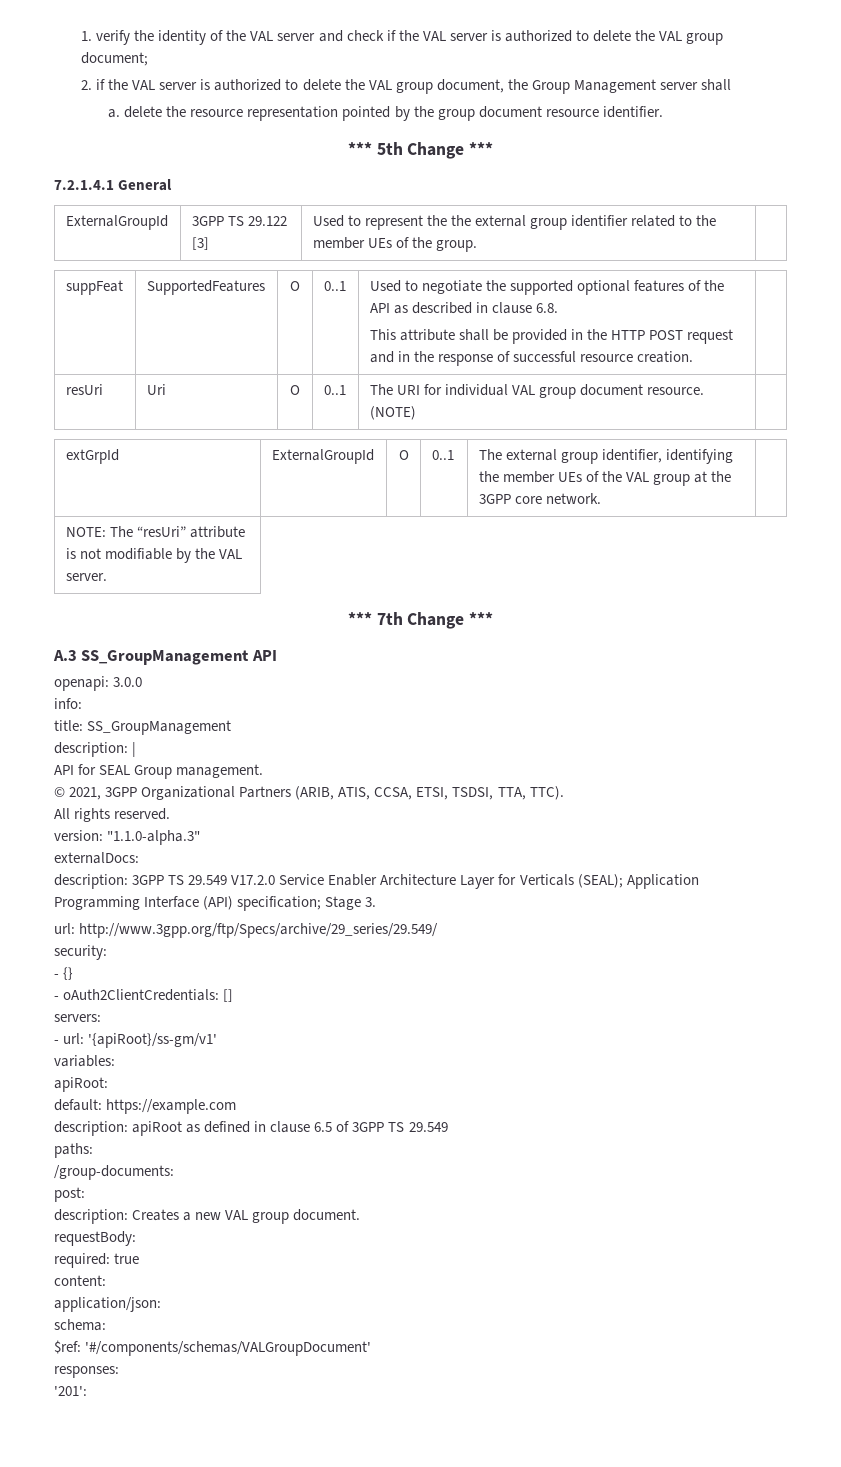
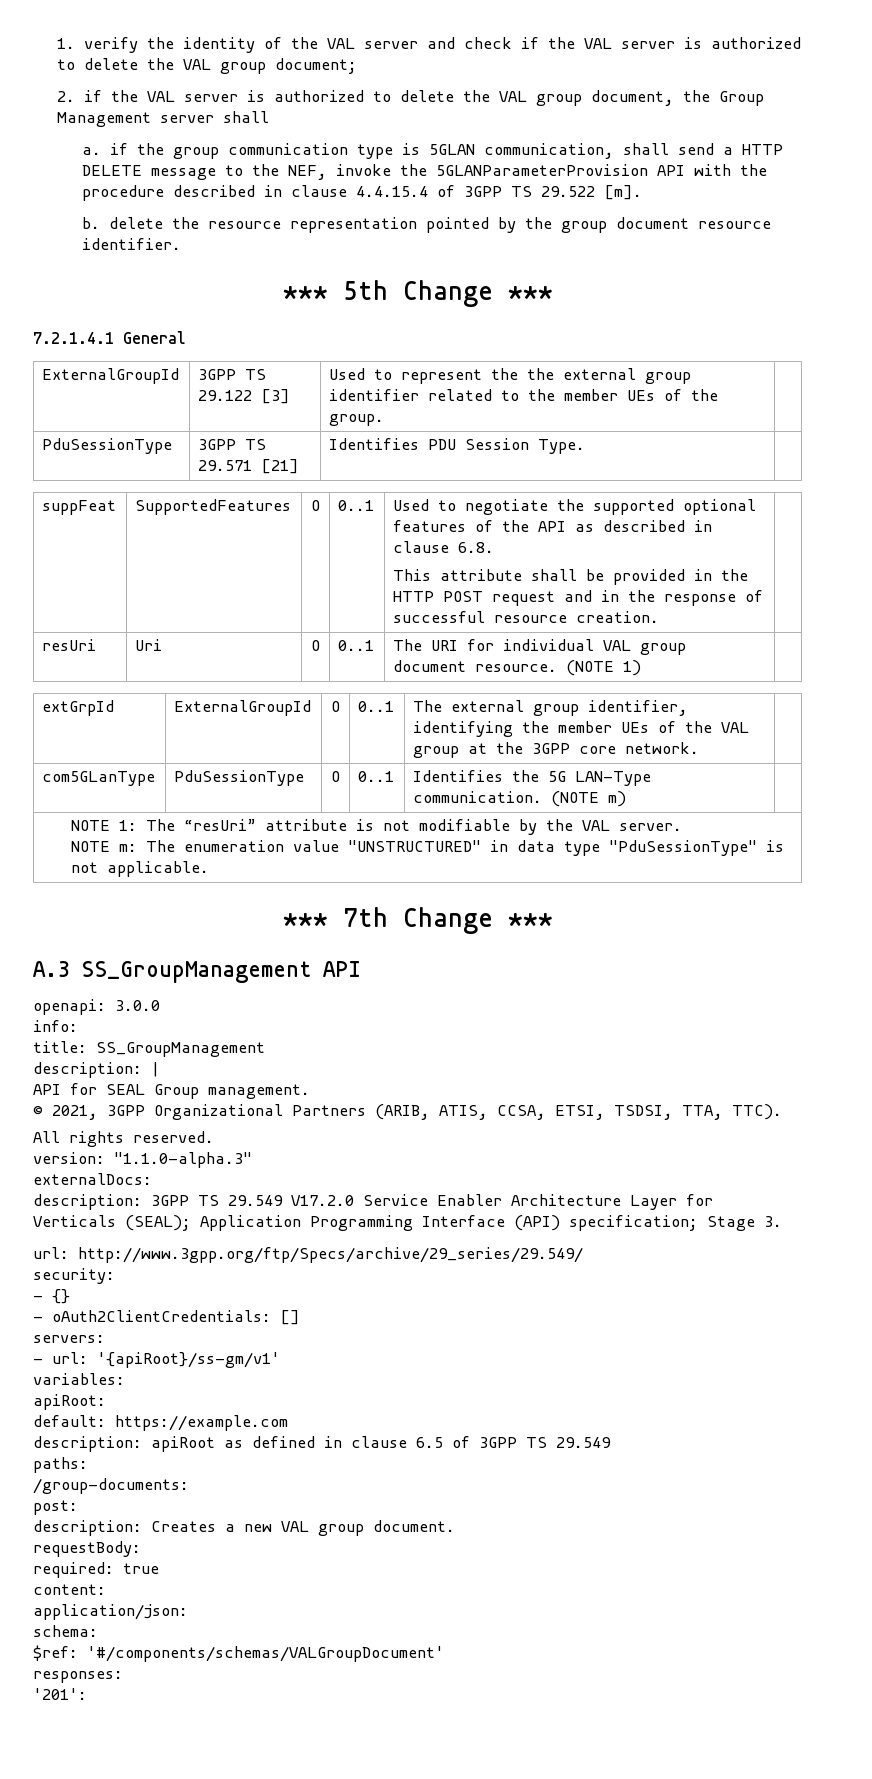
- a. delete the resource representation pointed by the group document resource identifier.
+ a. if the group communication type is 5GLAN communication, shall send a HTTP DELETE message to the NEF, invoke the 5GLANParameterProvision API with the procedure described in clause 4.4.15.4 of 3GPP TS 29.522 [m].
+ b. delete the resource representation pointed by the group document resource identifier.
+ PduSessionType | 3GPP TS 29.571 [21] | Identifies PDU Session Type. |
- resUri | Uri | O | 0..1 | The URI for individual VAL group document resource. (NOTE) |
+ resUri | Uri | O | 0..1 | The URI for individual VAL group document resource. (NOTE 1) |
- NOTE: The “resUri” attribute is not modifiable by the VAL server.
+ com5GLanType | PduSessionType | O | 0..1 | Identifies the 5G LAN-Type communication. (NOTE m) |
+ NOTE 1: The “resUri” attribute is not modifiable by the VAL server.
+ NOTE m: The enumeration value "UNSTRUCTURED" in data type "PduSessionType" is not applicable.

